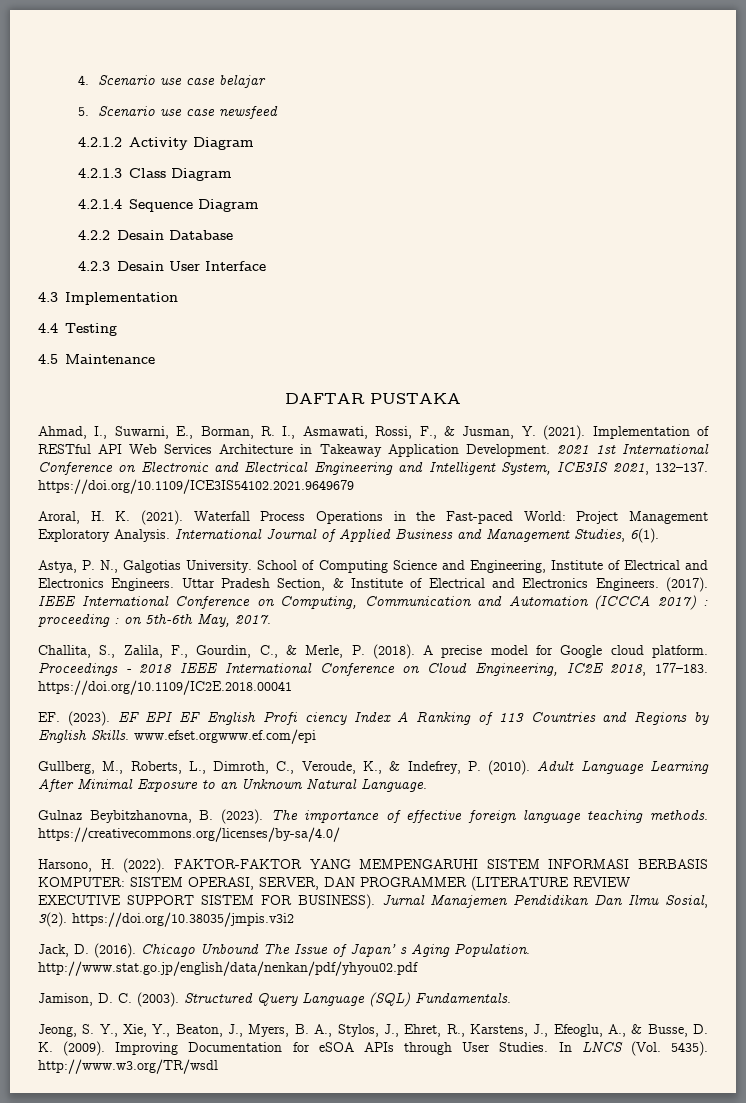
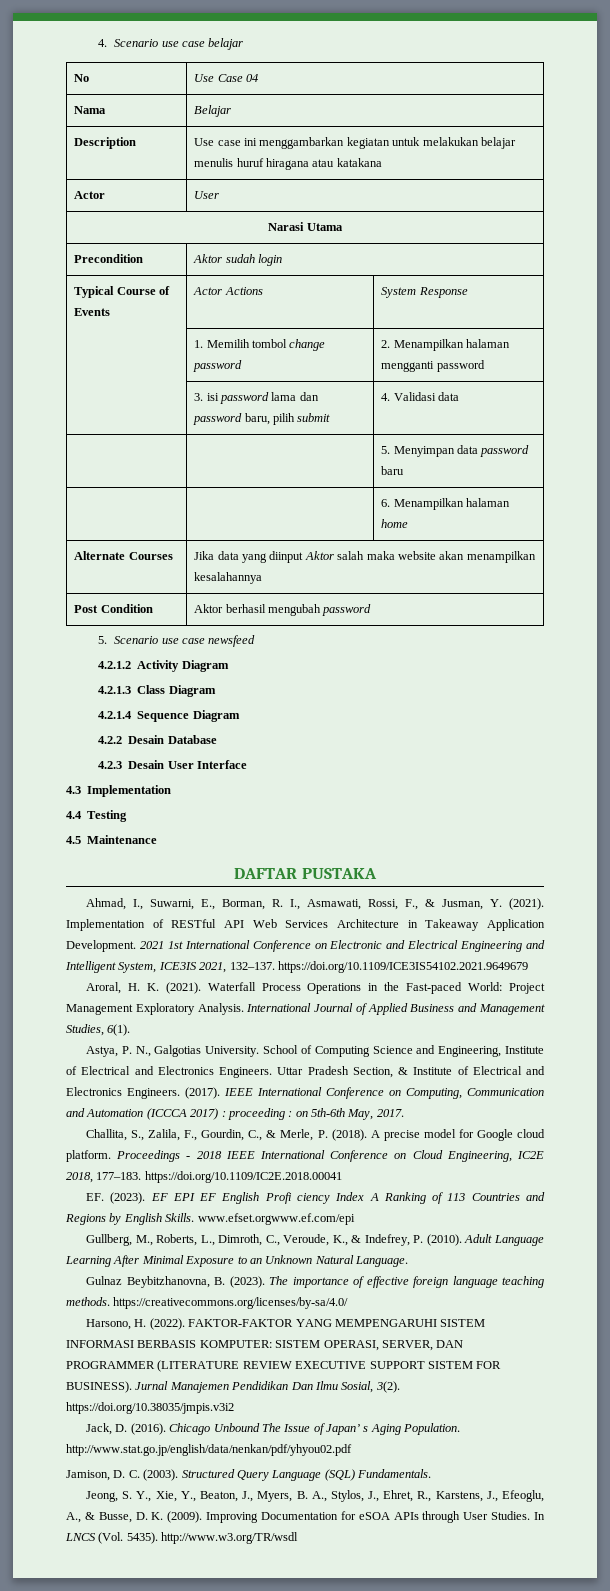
+ No | Use Case 04
+ Nama | Belajar
+ Description | Use case ini menggambarkan kegiatan untuk melakukan belajar menulis huruf hiragana atau katakana
+ Actor | User
+ Narasi Utama
+ Precondition | Aktor sudah login
+ Typical Course of Events | Actor Actions | System Response
+ | 1. Memilih tombol change password | 2. Menampilkan halaman mengganti password
+ | 3. isi password lama dan password baru, pilih submit | 4. Validasi data
+ | | 5. Menyimpan data password baru
+ | | 6. Menampilkan halaman home
+ Alternate Courses | Jika data yang diinput Aktor salah maka website akan menampilkan kesalahannya
+ Post Condition | Aktor berhasil mengubah password

